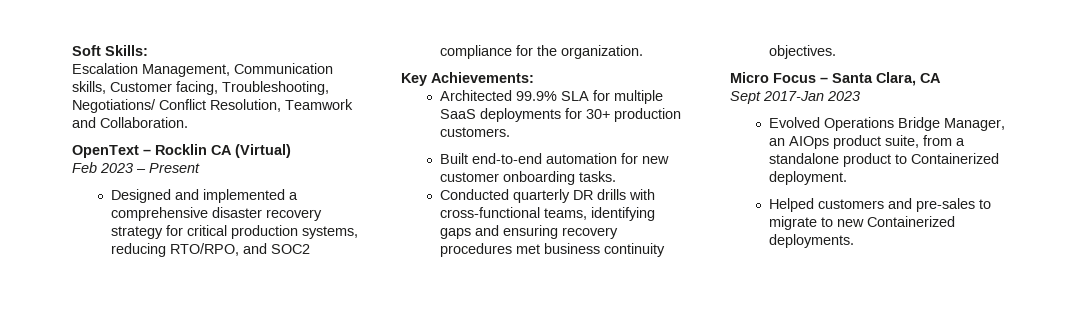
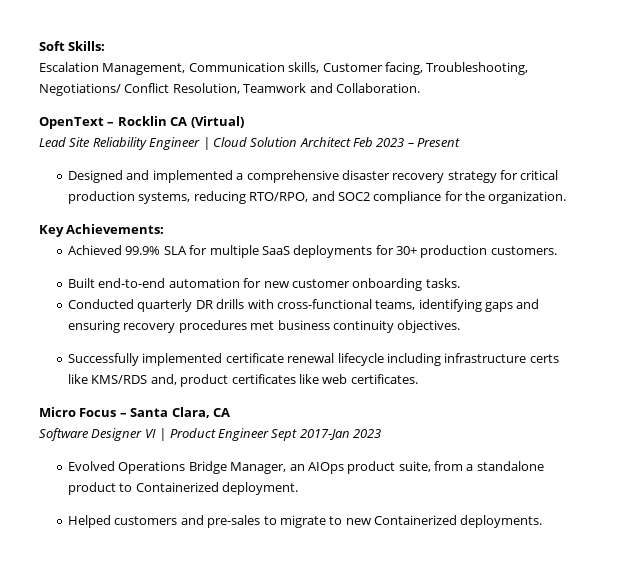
- Feb 2023 – Present
+ Lead Site Reliability Engineer | Cloud Solution Architect Feb 2023 – Present
- Architected 99.9% SLA for multiple SaaS deployments for 30+ production customers.
+ Achieved 99.9% SLA for multiple SaaS deployments for 30+ production customers.
+ Successfully implemented certificate renewal lifecycle including infrastructure certs like KMS/RDS and, product certificates like web certificates.
- Sept 2017-Jan 2023
+ Software Designer VI | Product Engineer Sept 2017-Jan 2023

